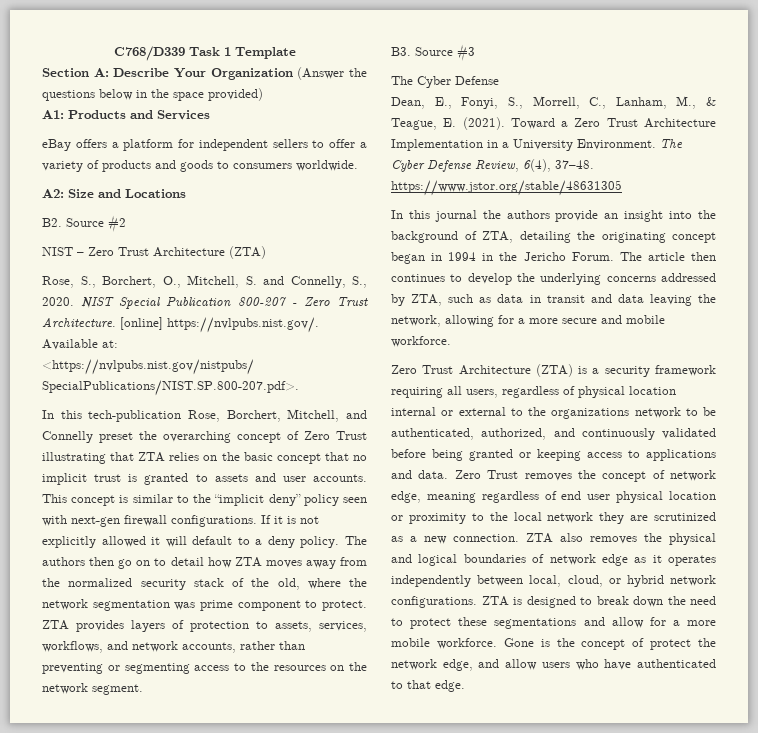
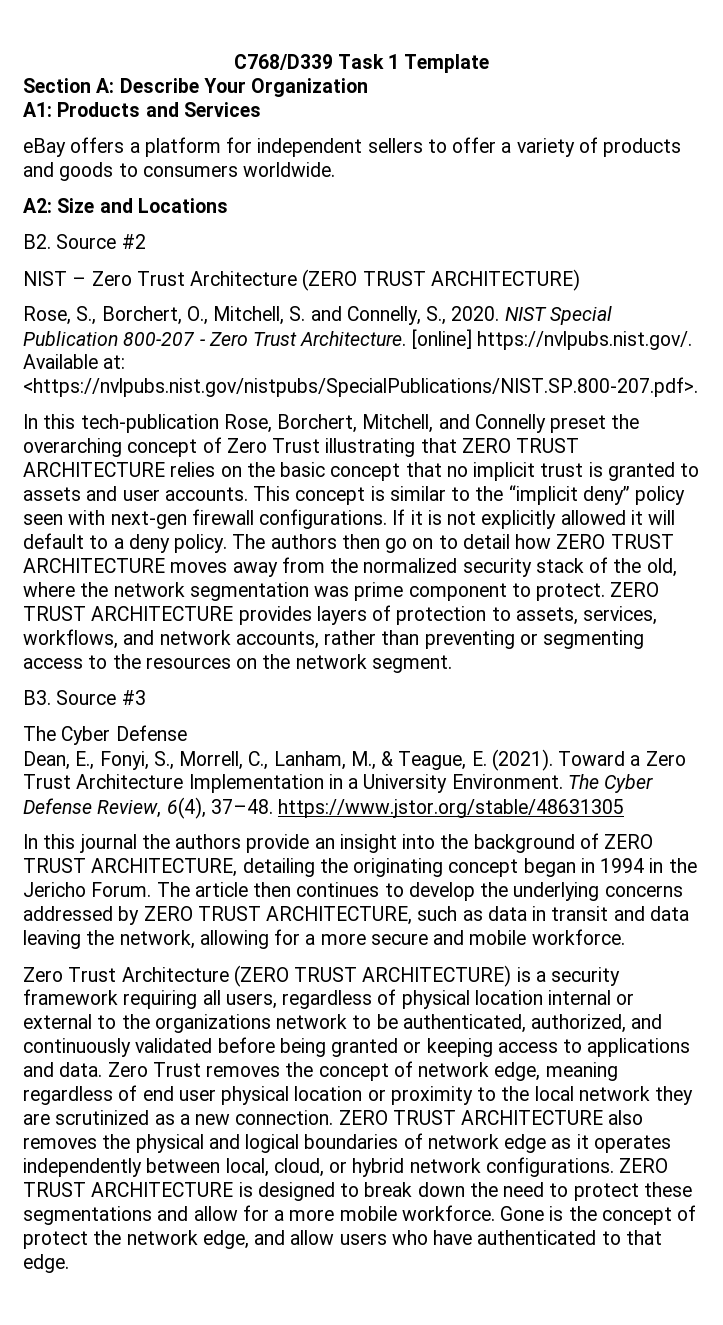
- Section A: Describe Your Organization (Answer the questions below in the space provided)
+ Section A: Describe Your Organization
- NIST – Zero Trust Architecture (ZTA)
+ NIST – Zero Trust Architecture (ZERO TRUST ARCHITECTURE)
- In this tech-publication Rose, Borchert, Mitchell, and Connelly preset the overarching concept of Zero Trust illustrating that ZTA relies on the basic concept that no implicit trust is granted to assets and user accounts.
+ In this tech-publication Rose, Borchert, Mitchell, and Connelly preset the overarching concept of Zero Trust illustrating that ZERO TRUST ARCHITECTURE relies on the basic concept that no implicit trust is granted to assets and user accounts.
- The authors then go on to detail how ZTA moves away from the normalized security stack of the old, where the network segmentation was prime component to protect.
+ The authors then go on to detail how ZERO TRUST ARCHITECTURE moves away from the normalized security stack of the old, where the network segmentation was prime component to protect.
- ZTA provides layers of protection to assets, services, workflows, and network accounts, rather than preventing or segmenting access to the resources on the network segment.
+ ZERO TRUST ARCHITECTURE provides layers of protection to assets, services, workflows, and network accounts, rather than preventing or segmenting access to the resources on the network segment.
- In this journal the authors provide an insight into the background of ZTA, detailing the originating concept began in 1994 in the Jericho Forum.
+ In this journal the authors provide an insight into the background of ZERO TRUST ARCHITECTURE, detailing the originating concept began in 1994 in the Jericho Forum.
- The article then continues to develop the underlying concerns addressed by ZTA, such as data in transit and data leaving the network, allowing for a more secure and mobile workforce.
+ The article then continues to develop the underlying concerns addressed by ZERO TRUST ARCHITECTURE, such as data in transit and data leaving the network, allowing for a more secure and mobile workforce.
- Zero Trust Architecture (ZTA) is a security framework requiring all users, regardless of physical location internal or external to the organizations network to be authenticated, authorized, and continuously validated before being granted or keeping access to applications and data.
+ Zero Trust Architecture (ZERO TRUST ARCHITECTURE) is a security framework requiring all users, regardless of physical location internal or external to the organizations network to be authenticated, authorized, and continuously validated before being granted or keeping access to applications and data.
- ZTA also removes the physical and logical boundaries of network edge as it operates independently between local, cloud, or hybrid network configurations.
+ ZERO TRUST ARCHITECTURE also removes the physical and logical boundaries of network edge as it operates independently between local, cloud, or hybrid network configurations.
- ZTA is designed to break down the need to protect these segmentations and allow for a more mobile workforce.
+ ZERO TRUST ARCHITECTURE is designed to break down the need to protect these segmentations and allow for a more mobile workforce.

